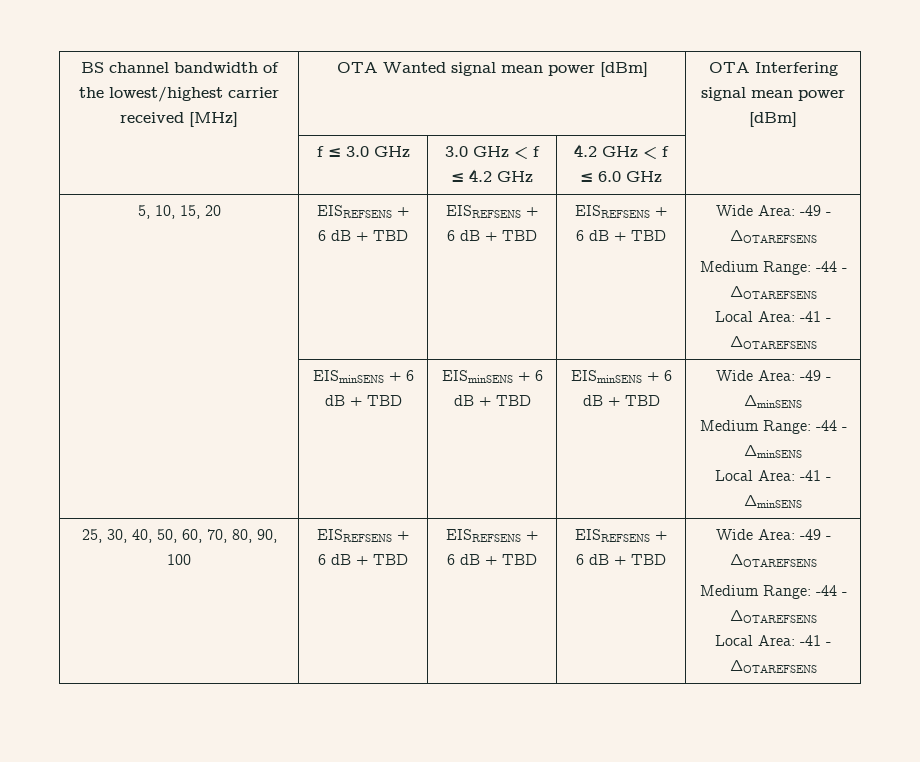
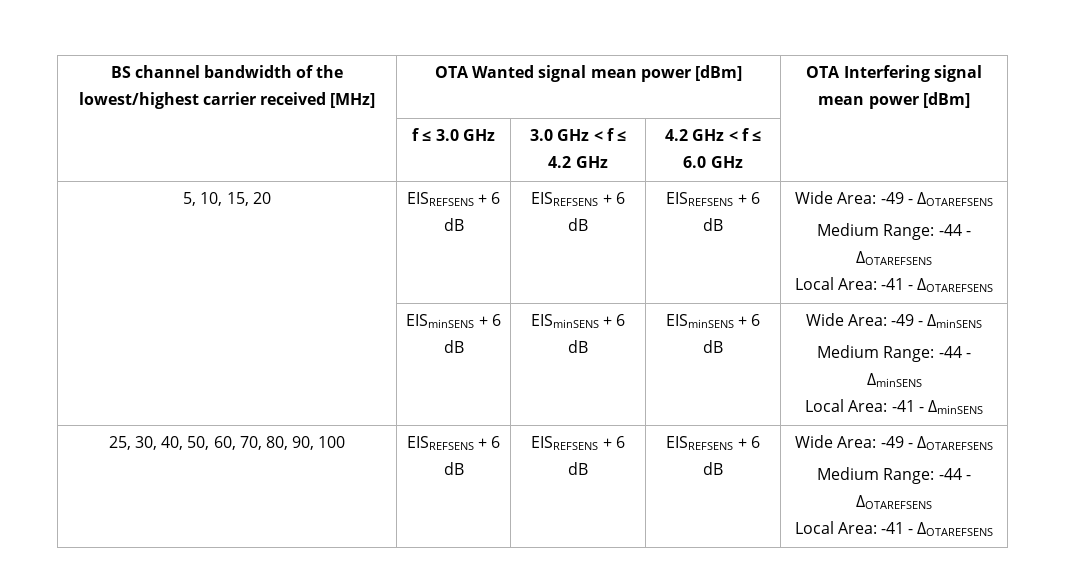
- 5, 10, 15, 20 | EISREFSENS + 6 dB + TBD | EISREFSENS + 6 dB + TBD | EISREFSENS + 6 dB + TBD | Wide Area: -49 - ΔOTAREFSENS
+ 5, 10, 15, 20 | EISREFSENS + 6 dB | EISREFSENS + 6 dB | EISREFSENS + 6 dB | Wide Area: -49 - ΔOTAREFSENS
- | EISminSENS + 6 dB + TBD | EISminSENS + 6 dB + TBD | EISminSENS + 6 dB + TBD | Wide Area: -49 - ΔminSENS
+ | EISminSENS + 6 dB | EISminSENS + 6 dB | EISminSENS + 6 dB | Wide Area: -49 - ΔminSENS
- 25, 30, 40, 50, 60, 70, 80, 90, 100 | EISREFSENS + 6 dB + TBD | EISREFSENS + 6 dB + TBD | EISREFSENS + 6 dB + TBD
+ 25, 30, 40, 50, 60, 70, 80, 90, 100 | EISREFSENS + 6 dB | EISREFSENS + 6 dB | EISREFSENS + 6 dB

